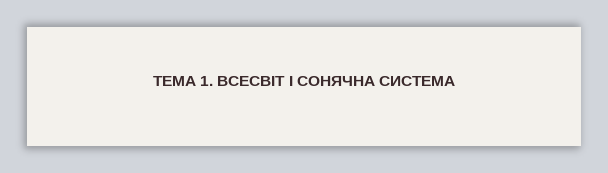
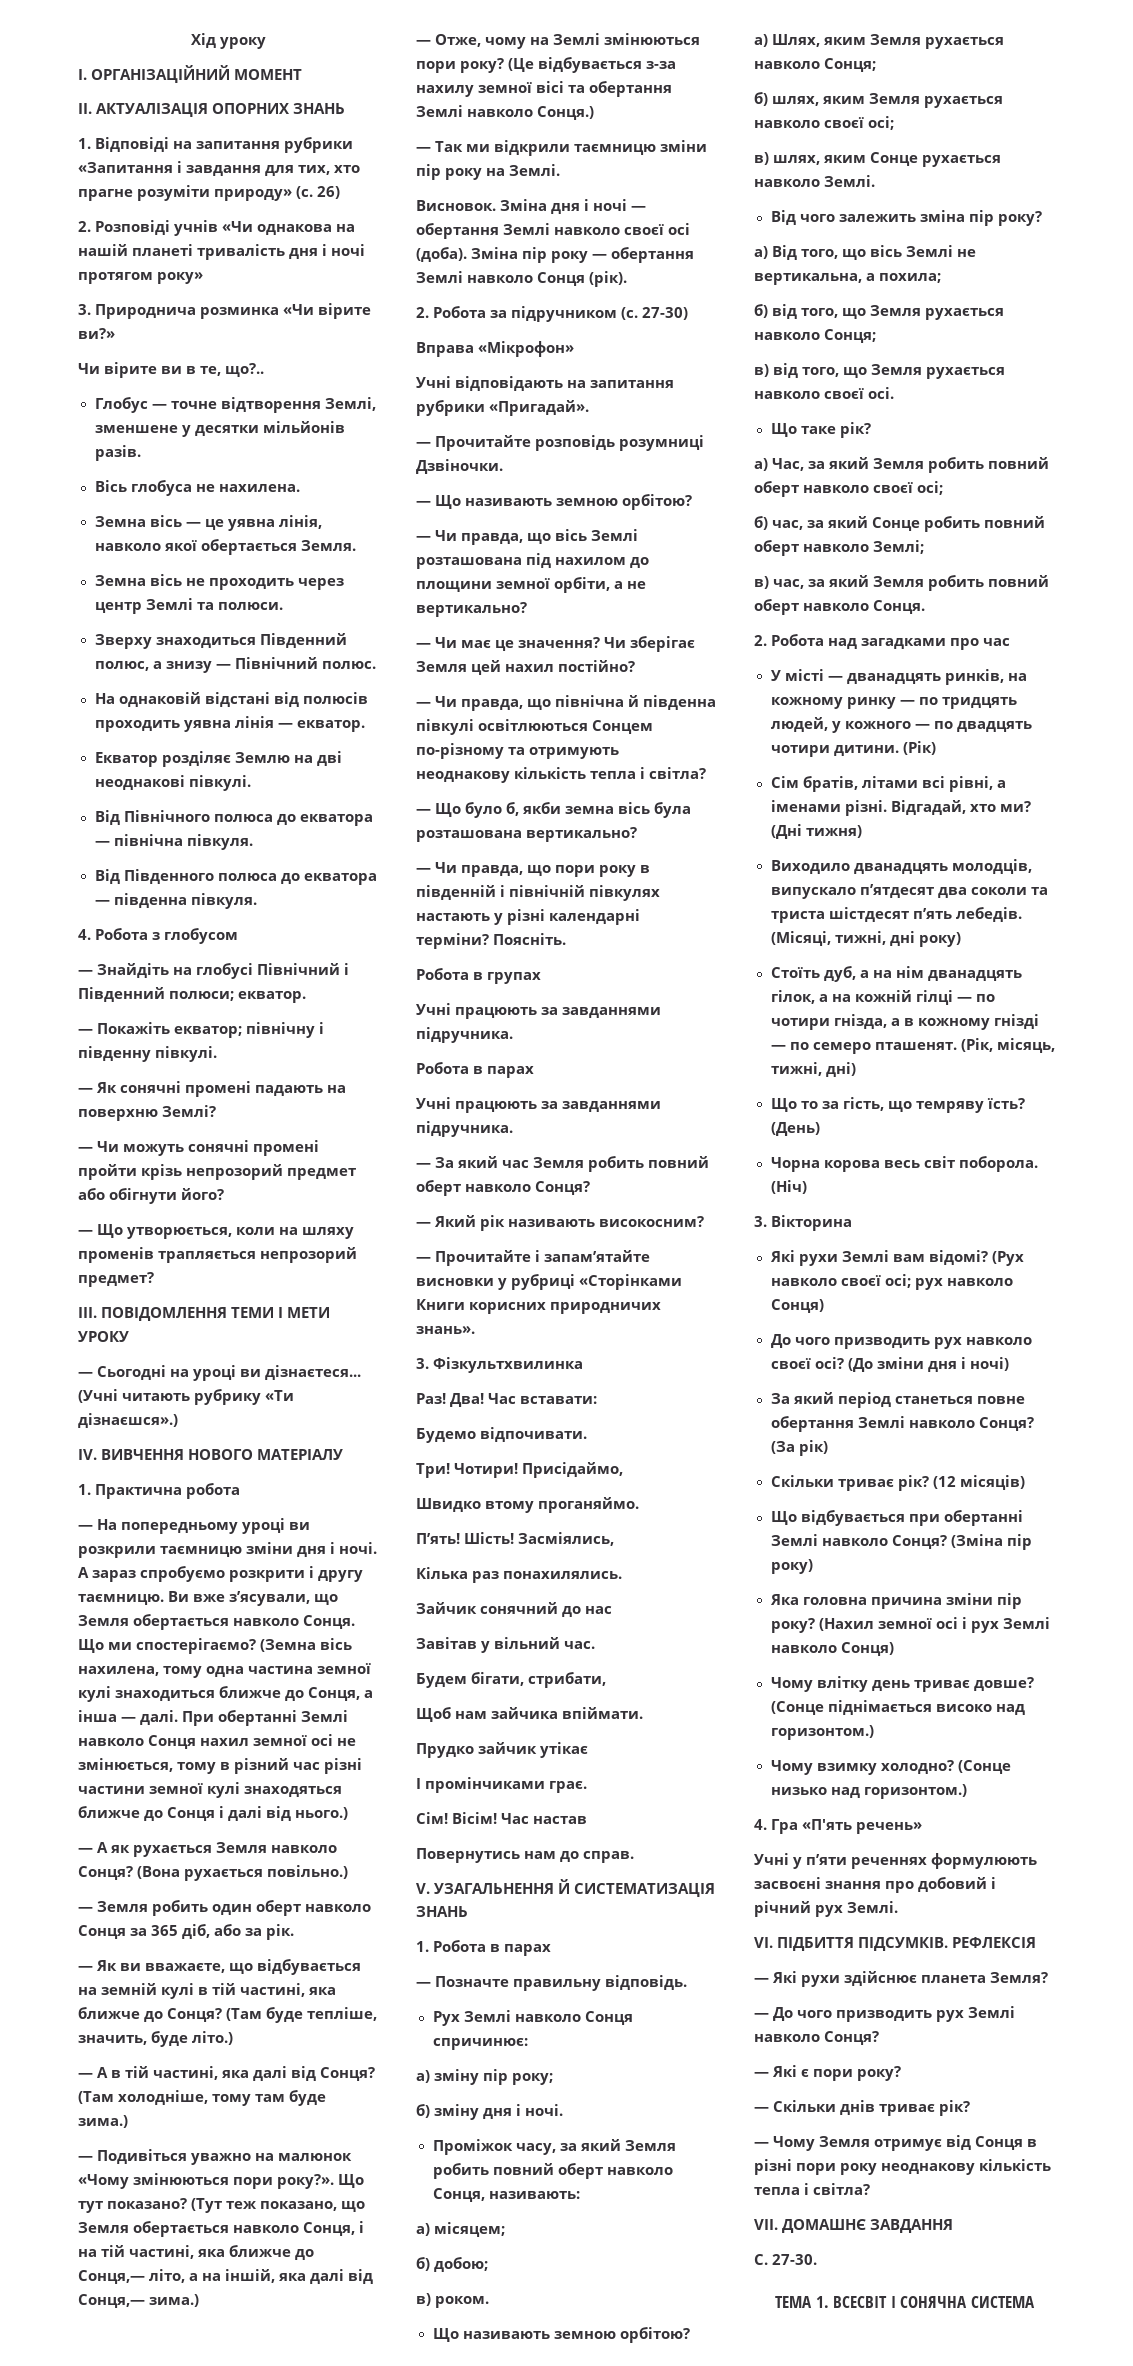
+ Хід уроку
+ I. ОРГАНІЗАЦІЙНИЙ МОМЕНТ
+ II. АКТУАЛІЗАЦІЯ ОПОРНИХ ЗНАНЬ
+ 1. Відповіді на запитання рубрики «Запитання і завдання для тих, хто прагне розуміти природу» (с. 26)
+ 2. Розповіді учнів «Чи однакова на нашій планеті тривалість дня і ночі протягом року»
+ 3. Природнича розминка «Чи вірите ви?»
+ Чи вірите ви в те, що?..
+ Глобус — точне відтворення Землі, зменшене у десятки мільйонів разів.
+ Вісь глобуса не нахилена.
+ Земна вісь — це уявна лінія, навколо якої обертається Земля.
+ Земна вісь не проходить через центр Землі та полюси.
+ Зверху знаходиться Південний полюс, а знизу — Північний полюс.
+ На однаковій відстані від полюсів проходить уявна лінія — екватор.
+ Екватор розділяє Землю на дві неоднакові півкулі.
+ Від Північного полюса до екватора — північна півкуля.
+ Від Південного полюса до екватора — південна півкуля.
+ 4. Робота з глобусом
+ — Знайдіть на глобусі Північний і Південний полюси; екватор.
+ — Покажіть екватор; північну і південну півкулі.
+ — Як сонячні промені падають на поверхню Землі?
+ — Чи можуть сонячні промені пройти крізь непрозорий предмет або обігнути його?
+ — Що утворюється, коли на шляху променів трапляється непрозорий предмет?
+ III. ПОВІДОМЛЕННЯ ТЕМИ І МЕТИ УРОКУ
+ — Сьогодні на уроці ви дізнаєтеся... (Учні читають рубрику «Ти дізнаєшся».)
+ IV. ВИВЧЕННЯ НОВОГО МАТЕРІАЛУ
+ 1. Практична робота
+ — На попередньому уроці ви розкрили таємницю зміни дня і ночі. А зараз спробуємо розкрити і другу таємницю. Ви вже з’ясували, що Земля обертається навколо Сонця. Що ми спостерігаємо? (Земна вісь нахилена, тому одна частина земної кулі знаходиться ближче до Сонця, а інша — далі. При обертанні Землі навколо Сонця нахил земної осі не змінюється, тому в різний час різні частини земної кулі знаходяться ближче до Сонця і далі від нього.)
+ — А як рухається Земля навколо Сонця? (Вона рухається повільно.)
+ — Земля робить один оберт навколо Сонця за 365 діб, або за рік.
+ — Як ви вважаєте, що відбувається на земній кулі в тій частині, яка ближче до Сонця? (Там буде тепліше, значить, буде літо.)
+ — А в тій частині, яка далі від Сонця? (Там холодніше, тому там буде зима.)
+ — Подивіться уважно на малюнок «Чому змінюються пори року?». Що тут показано? (Тут теж показано, що Земля обертається навколо Сонця, і на тій частині, яка ближче до Сонця,— літо, а на іншій, яка далі від Сонця,— зима.)
+ — Отже, чому на Землі змінюються пори року? (Це відбувається з-за нахилу земної вісі та обертання Землі навколо Сонця.)
+ — Так ми відкрили таємницю зміни пір року на Землі.
+ Висновок. Зміна дня і ночі — обертання Землі навколо своєї осі (доба). Зміна пір року — обертання Землі навколо Сонця (рік).
+ 2. Робота за підручником (с. 27-30)
+ Вправа «Мікрофон»
+ Учні відповідають на запитання рубрики «Пригадай».
+ — Прочитайте розповідь розумниці Дзвіночки.
+ — Що називають земною орбітою?
+ — Чи правда, що вісь Землі розташована під нахилом до площини земної орбіти, а не вертикально?
+ — Чи має це значення? Чи зберігає Земля цей нахил постійно?
+ — Чи правда, що північна й південна півкулі освітлюються Сонцем по-різному та отримують неоднакову кількість тепла і світла?
+ — Що було б, якби земна вісь була розташована вертикально?
+ — Чи правда, що пори року в південній і північній півкулях настають у різні календарні терміни? Поясніть.
+ Робота в групах
+ Учні працюють за завданнями підручника.
+ Робота в парах
+ Учні працюють за завданнями підручника.
+ — За який час Земля робить повний оберт навколо Сонця?
+ — Який рік називають високосним?
+ — Прочитайте і запам’ятайте висновки у рубриці «Сторінками Книги корисних природничих знань».
+ 3. Фізкультхвилинка
+ Раз! Два! Час вставати:
+ Будемо відпочивати.
+ Три! Чотири! Присідаймо,
+ Швидко втому проганяймо.
+ П’ять! Шість! Засміялись,
+ Кілька раз понахилялись.
+ Зайчик сонячний до нас
+ Завітав у вільний час.
+ Будем бігати, стрибати,
+ Щоб нам зайчика впіймати.
+ Прудко зайчик утікає
+ І промінчиками грає.
+ Сім! Вісім! Час настав
+ Повернутись нам до справ.
+ V. УЗАГАЛЬНЕННЯ Й СИСТЕМАТИЗАЦІЯ ЗНАНЬ
+ 1. Робота в парах
+ — Позначте правильну відповідь.
+ Рух Землі навколо Сонця спричинює:
+ а) зміну пір року;
+ б) зміну дня і ночі.
+ Проміжок часу, за який Земля робить повний оберт навколо Сонця, називають:
+ а) місяцем;
+ б) добою;
+ в) роком.
+ Що називають земною орбітою?
+ а) Шлях, яким Земля рухається навколо Сонця;
+ б) шлях, яким Земля рухається навколо своєї осі;
+ в) шлях, яким Сонце рухається навколо Землі.
+ Від чого залежить зміна пір року?
+ а) Від того, що вісь Землі не вертикальна, а похила;
+ б) від того, що Земля рухається навколо Сонця;
+ в) від того, що Земля рухається навколо своєї осі.
+ Що таке рік?
+ а) Час, за який Земля робить повний оберт навколо своєї осі;
+ б) час, за який Сонце робить повний оберт навколо Землі;
+ в) час, за який Земля робить повний оберт навколо Сонця.
+ 2. Робота над загадками про час
+ У місті — дванадцять ринків, на кожному ринку — по тридцять людей, у кожного — по двадцять чотири дитини. (Рік)
+ Сім братів, літами всі рівні, а іменами різні. Відгадай, хто ми? (Дні тижня)
+ Виходило дванадцять молодців, випускало п’ятдесят два соколи та триста шістдесят п’ять лебедів. (Місяці, тижні, дні року)
+ Стоїть дуб, а на нім дванадцять гілок, а на кожній гілці — по чотири гнізда, а в кожному гнізді — по семеро пташенят. (Рік, місяць, тижні, дні)
+ Що то за гість, що темряву їсть? (День)
+ Чорна корова весь світ поборола. (Ніч)
+ 3. Вікторина
+ Які рухи Землі вам відомі? (Рух навколо своєї осі; рух навколо Сонця)
+ До чого призводить рух навколо своєї осі? (До зміни дня і ночі)
+ За який період станеться повне обертання Землі навколо Сонця? (За рік)
+ Скільки триває рік? (12 місяців)
+ Що відбувається при обертанні Землі навколо Сонця? (Зміна пір року)
+ Яка головна причина зміни пір року? (Нахил земної осі і рух Землі навколо Сонця)
+ Чому влітку день триває довше? (Сонце піднімається високо над горизонтом.)
+ Чому взимку холодно? (Сонце низько над горизонтом.)
+ 4. Гра «П'ять речень»
+ Учні у п’яти реченнях формулюють засвоєні знання про добовий і річний рух Землі.
+ VI. ПІДБИТТЯ ПІДСУМКІВ. РЕФЛЕКСІЯ
+ — Які рухи здійснює планета Земля?
+ — До чого призводить рух Землі навколо Сонця?
+ — Які є пори року?
+ — Скільки днів триває рік?
+ — Чому Земля отримує від Сонця в різні пори року неоднакову кількість тепла і світла?
+ VII. ДОМАШНЄ ЗАВДАННЯ
+ С. 27-30.

